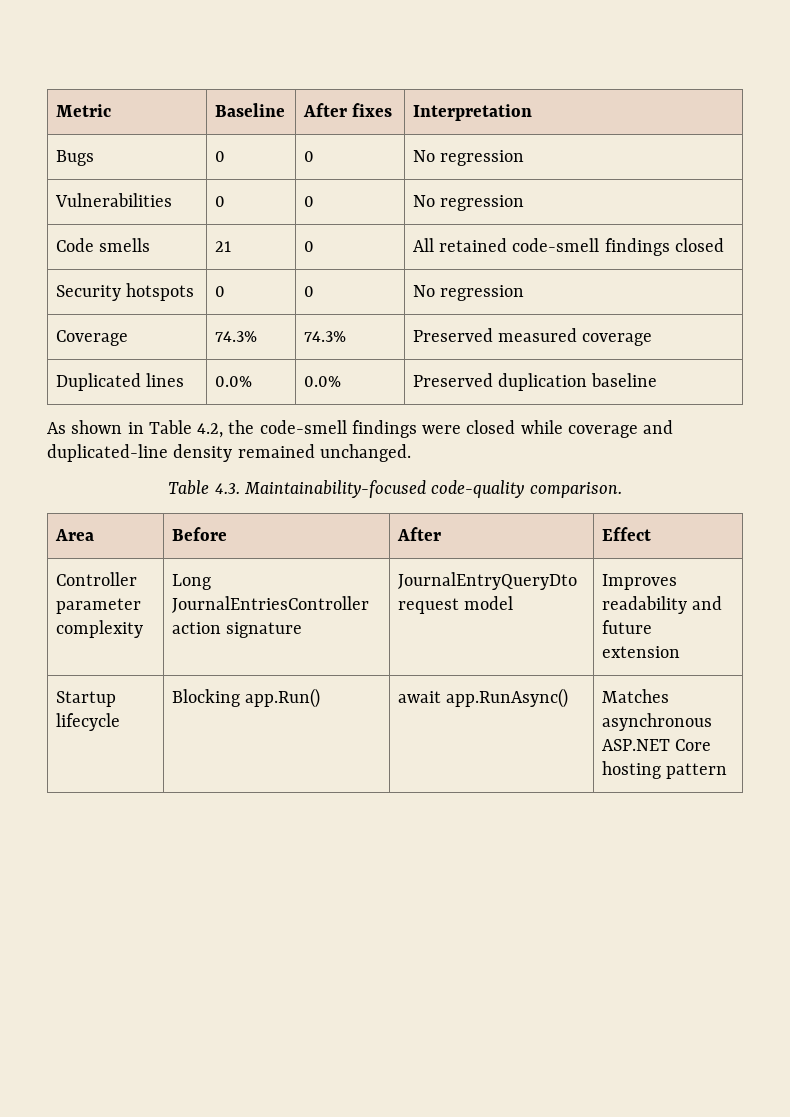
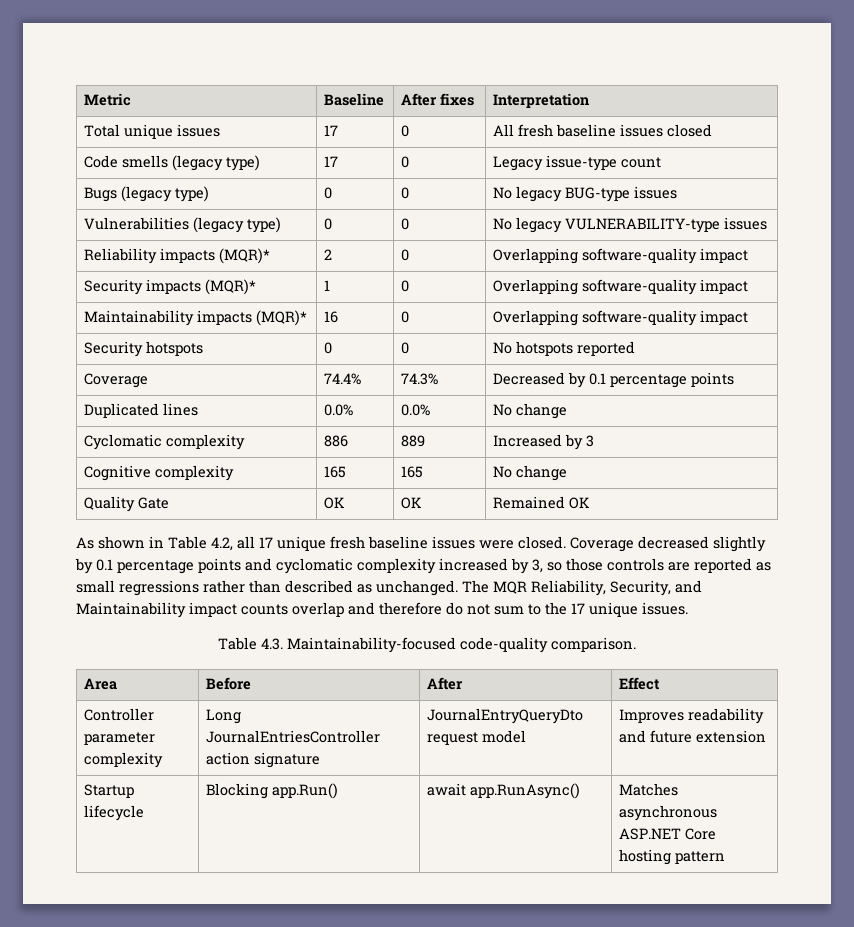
+ Total unique issues | 17 | 0 | All fresh baseline issues closed
+ Code smells (legacy type) | 17 | 0 | Legacy issue-type count
- Bugs | 0 | 0 | No regression
+ Bugs (legacy type) | 0 | 0 | No legacy BUG-type issues
- Vulnerabilities | 0 | 0 | No regression
- Code smells | 21 | 0 | All retained code-smell findings closed
+ Vulnerabilities (legacy type) | 0 | 0 | No legacy VULNERABILITY-type issues
+ Reliability impacts (MQR)* | 2 | 0 | Overlapping software-quality impact
+ Security impacts (MQR)* | 1 | 0 | Overlapping software-quality impact
+ Maintainability impacts (MQR)* | 16 | 0 | Overlapping software-quality impact
- Security hotspots | 0 | 0 | No regression
+ Security hotspots | 0 | 0 | No hotspots reported
- Coverage | 74.3% | 74.3% | Preserved measured coverage
+ Coverage | 74.4% | 74.3% | Decreased by 0.1 percentage points
- Duplicated lines | 0.0% | 0.0% | Preserved duplication baseline
+ Duplicated lines | 0.0% | 0.0% | No change
+ Cyclomatic complexity | 886 | 889 | Increased by 3
+ Cognitive complexity | 165 | 165 | No change
+ Quality Gate | OK | OK | Remained OK
- As shown in Table 4.2, the code-smell findings were closed while coverage and duplicated-line density remained unchanged.
+ As shown in Table 4.2, all 17 unique fresh baseline issues were closed. Coverage decreased slightly by 0.1 percentage points and cyclomatic complexity increased by 3, so those controls are reported as small regressions rather than described as unchanged. The MQR Reliability, Security, and Maintainability impact counts overlap and therefore do not sum to the 17 unique issues.

